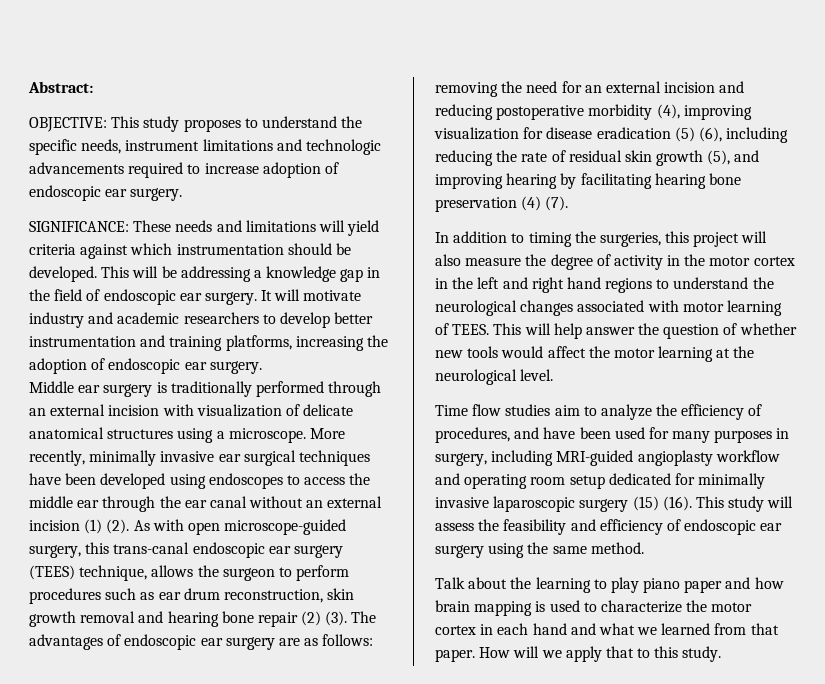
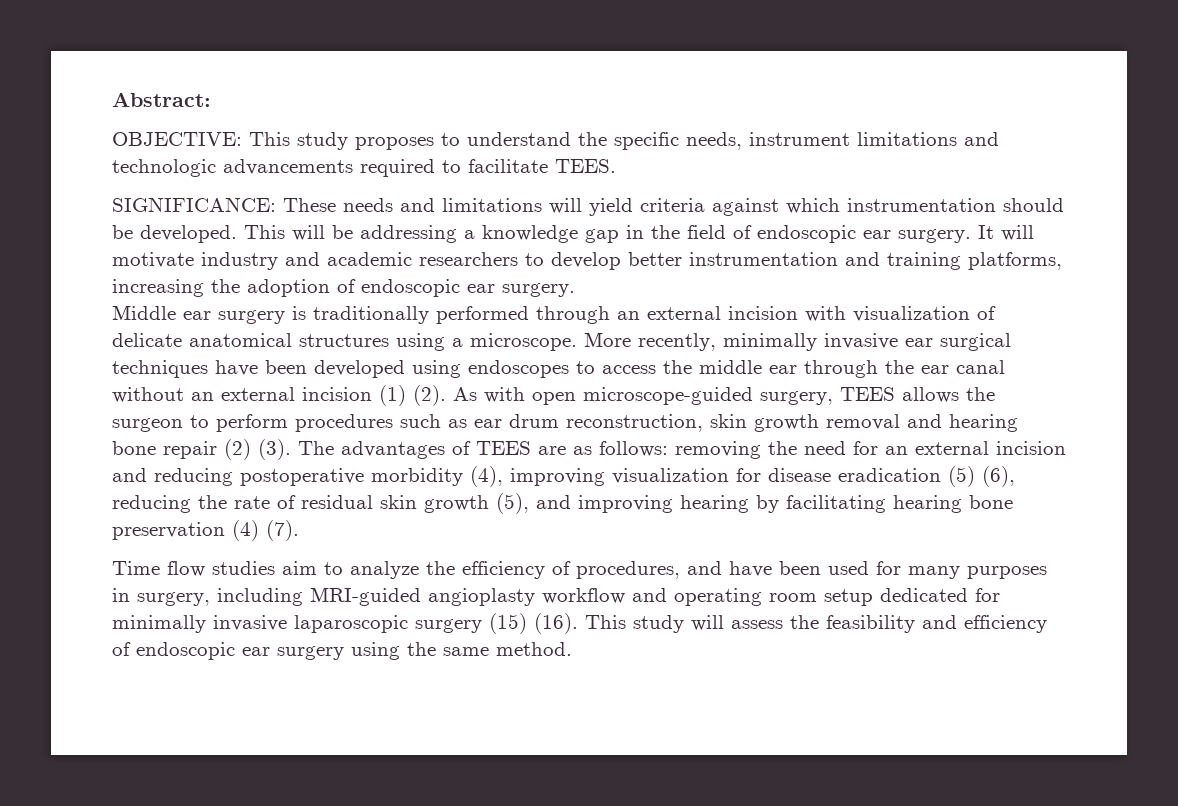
- OBJECTIVE: This study proposes to understand the specific needs, instrument limitations and technologic advancements required to increase adoption of endoscopic ear surgery.
+ OBJECTIVE: This study proposes to understand the specific needs, instrument limitations and technologic advancements required to facilitate TEES.
- As with open microscope-guided surgery, this trans-canal endoscopic ear surgery (TEES) technique, allows the surgeon to perform procedures such as ear drum reconstruction, skin growth removal and hearing bone repair (2) (3).
+ As with open microscope-guided surgery, TEES allows the surgeon to perform procedures such as ear drum reconstruction, skin growth removal and hearing bone repair (2) (3).
- The advantages of endoscopic ear surgery are as follows: removing the need for an external incision and reducing postoperative morbidity (4), improving visualization for disease eradication (5) (6), including reducing the rate of residual skin growth (5), and improving hearing by facilitating hearing bone preservation (4) (7).
+ The advantages of TEES are as follows: removing the need for an external incision and reducing postoperative morbidity (4), improving visualization for disease eradication (5) (6), reducing the rate of residual skin growth (5), and improving hearing by facilitating hearing bone preservation (4) (7).
- In addition to timing the surgeries, this project will also measure the degree of activity in the motor cortex in the left and right hand regions to understand the neurological changes associated with motor learning of TEES. This will help answer the question of whether new tools would affect the motor learning at the neurological level.
- Talk about the learning to play piano paper and how brain mapping is used to characterize the motor cortex in each hand and what we learned from that paper. How will we apply that to this study.

